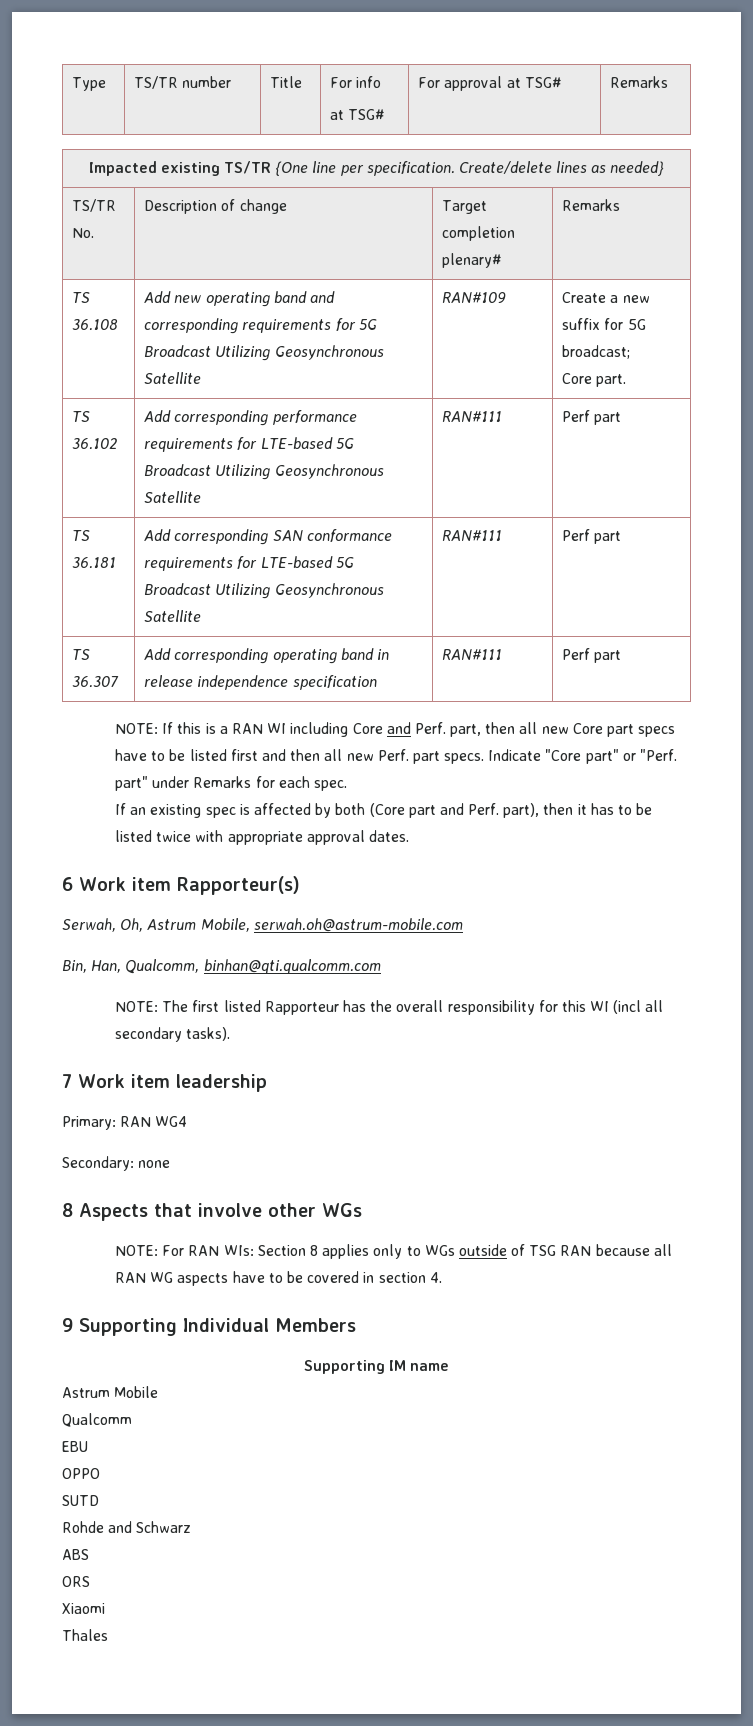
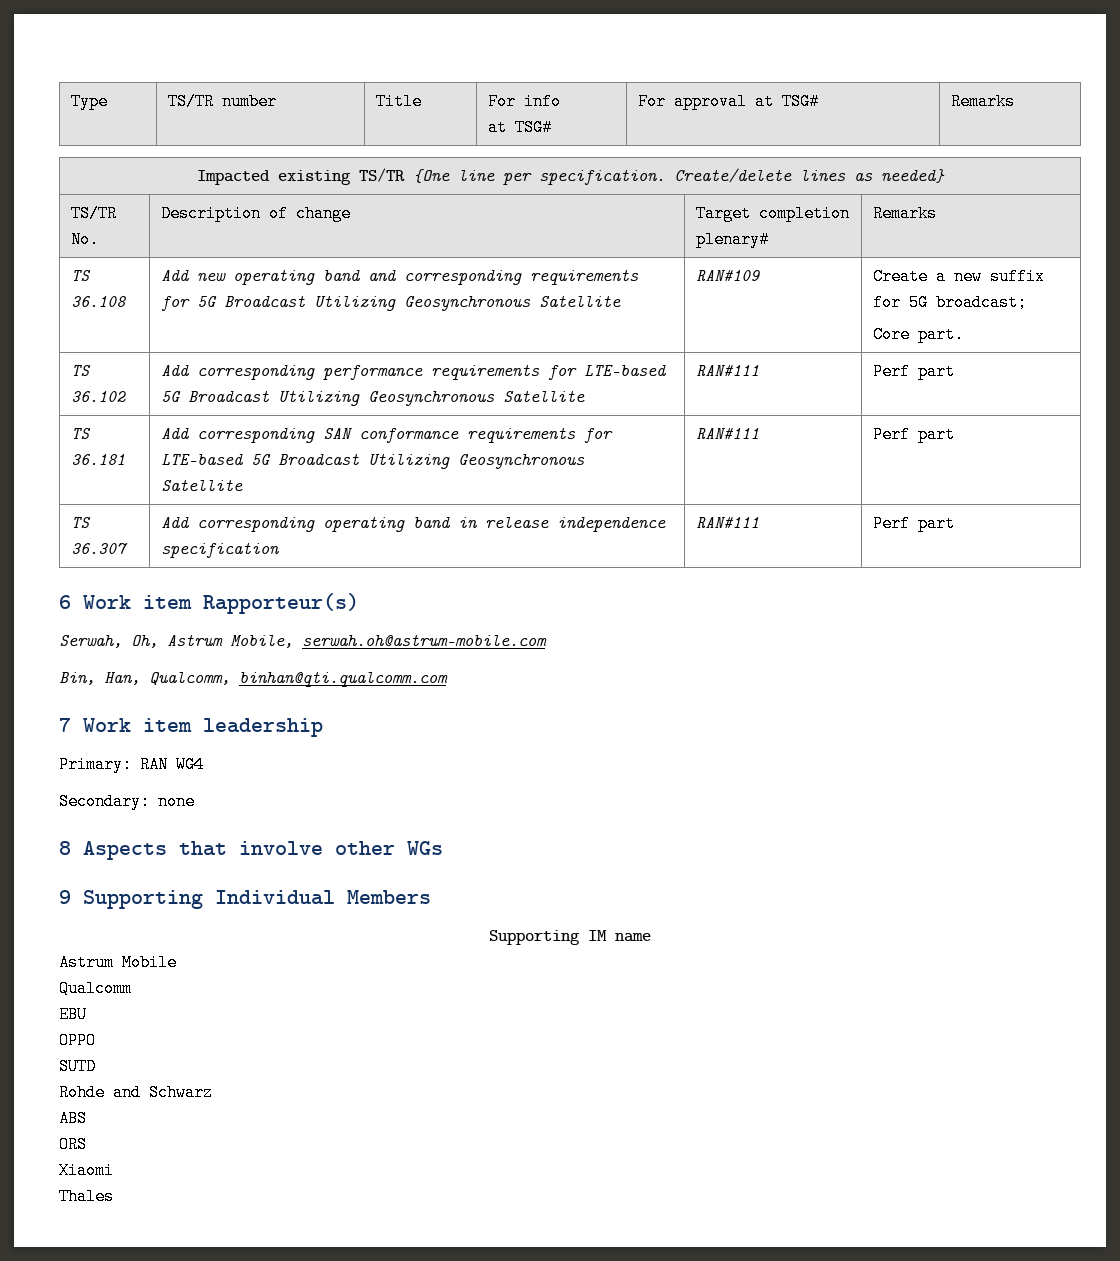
- NOTE: If this is a RAN WI including Core and Perf. part, then all new Core part specs have to be listed first and then all new Perf. part specs. Indicate "Core part" or "Perf. part" under Remarks for each spec.
- If an existing spec is affected by both (Core part and Perf. part), then it has to be listed twice with appropriate approval dates.
- NOTE: The first listed Rapporteur has the overall responsibility for this WI (incl all secondary tasks).
- NOTE: For RAN WIs: Section 8 applies only to WGs outside of TSG RAN because all RAN WG aspects have to be covered in section 4.

